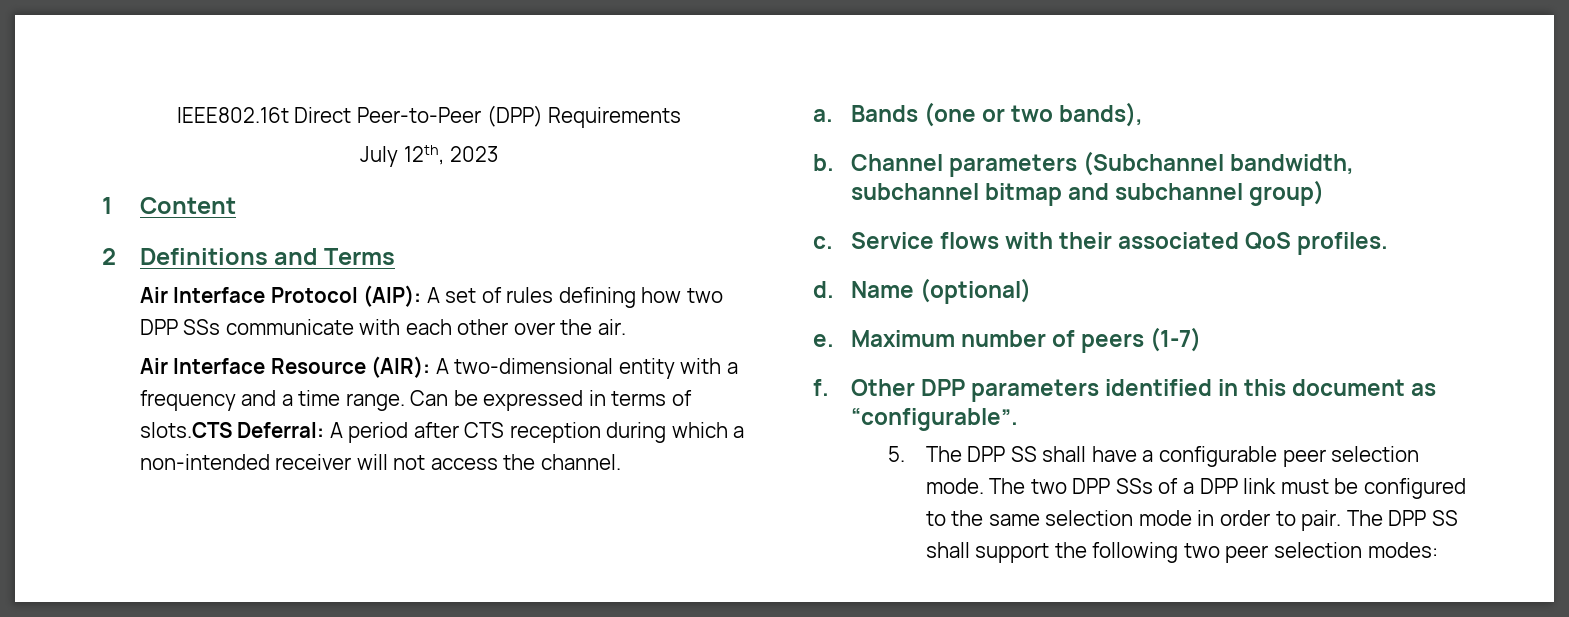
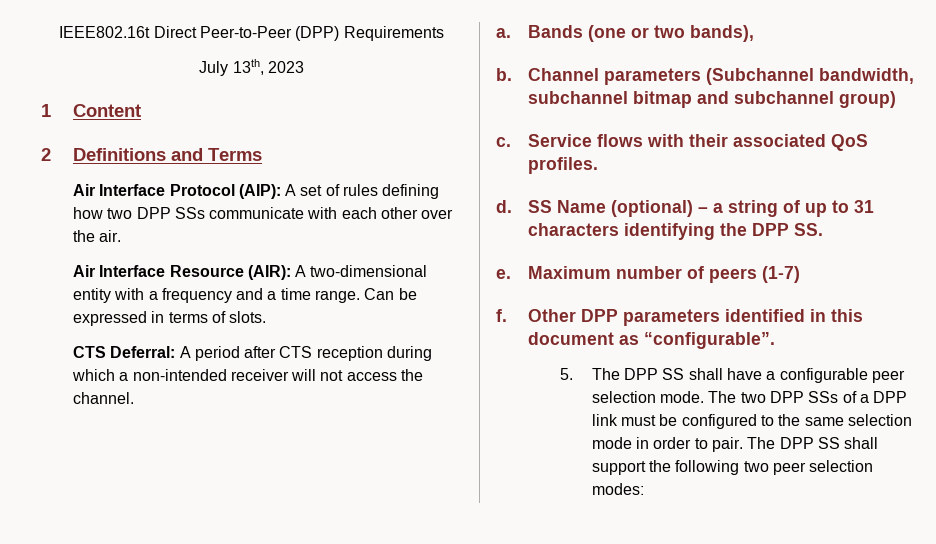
- July 12th, 2023
+ July 13th, 2023
- Can be expressed in terms of slots.CTS Deferral: A period after CTS reception during which a non-intended receiver will not access the channel.
+ Can be expressed in terms of slots.
+ CTS Deferral: A period after CTS reception during which a non-intended receiver will not access the channel.
- Name (optional)
+ SS Name (optional) – a string of up to 31 characters identifying the DPP SS.

